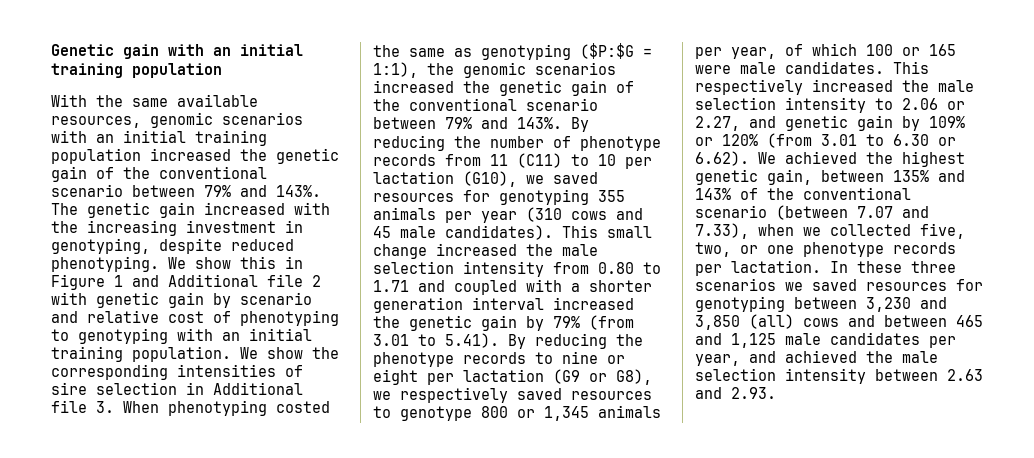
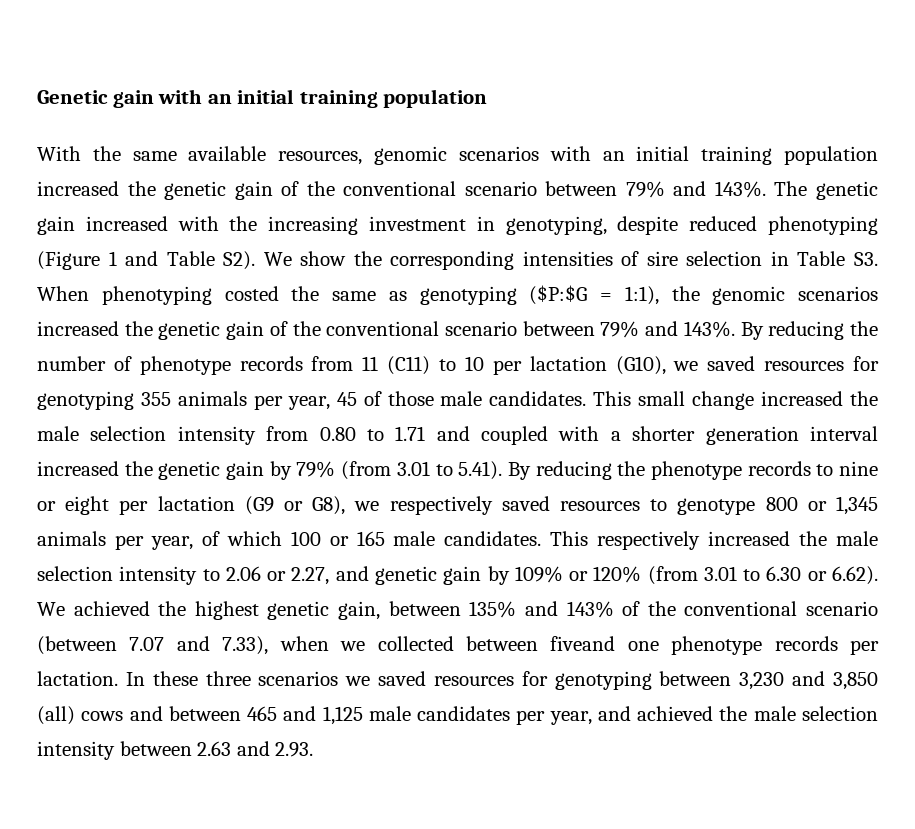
- The genetic gain increased with the increasing investment in genotyping, despite reduced phenotyping. We show this in Figure 1 and Additional file 2 with genetic gain by scenario and relative cost of phenotyping to genotyping with an initial training population. We show the corresponding intensities of sire selection in Additional file 3. When phenotyping costed the same as genotyping ($P:$G = 1:1), the genomic scenarios increased the genetic gain of the conventional scenario between 79% and 143%.
+ The genetic gain increased with the increasing investment in genotyping, despite reduced phenotyping (Figure 1 and Table S2). We show the corresponding intensities of sire selection in Table S3. When phenotyping costed the same as genotyping ($P:$G = 1:1), the genomic scenarios increased the genetic gain of the conventional scenario between 79% and 143%.
- By reducing the number of phenotype records from 11 (C11) to 10 per lactation (G10), we saved resources for genotyping 355 animals per year (310 cows and 45 male candidates).
+ By reducing the number of phenotype records from 11 (C11) to 10 per lactation (G10), we saved resources for genotyping 355 animals per year, 45 of those male candidates.
- This small change increased the male selection intensity from 0.80 to 1.71 and coupled with a shorter generation interval increased the genetic gain by 79% (from 3.01 to 5.41). By reducing the phenotype records to nine or eight per lactation (G9 or G8), we respectively saved resources to genotype 800 or 1,345 animals per year, of which 100 or 165 were male candidates.
+ This small change increased the male selection intensity from 0.80 to 1.71 and coupled with a shorter generation interval increased the genetic gain by 79% (from 3.01 to 5.41). By reducing the phenotype records to nine or eight per lactation (G9 or G8), we respectively saved resources to genotype 800 or 1,345 animals per year, of which 100 or 165 male candidates.
- This respectively increased the male selection intensity to 2.06 or 2.27, and genetic gain by 109% or 120% (from 3.01 to 6.30 or 6.62). We achieved the highest genetic gain, between 135% and 143% of the conventional scenario (between 7.07 and 7.33), when we collected five, two, or one phenotype records per lactation.
+ This respectively increased the male selection intensity to 2.06 or 2.27, and genetic gain by 109% or 120% (from 3.01 to 6.30 or 6.62). We achieved the highest genetic gain, between 135% and 143% of the conventional scenario (between 7.07 and 7.33), when we collected between fiveand one phenotype records per lactation.

